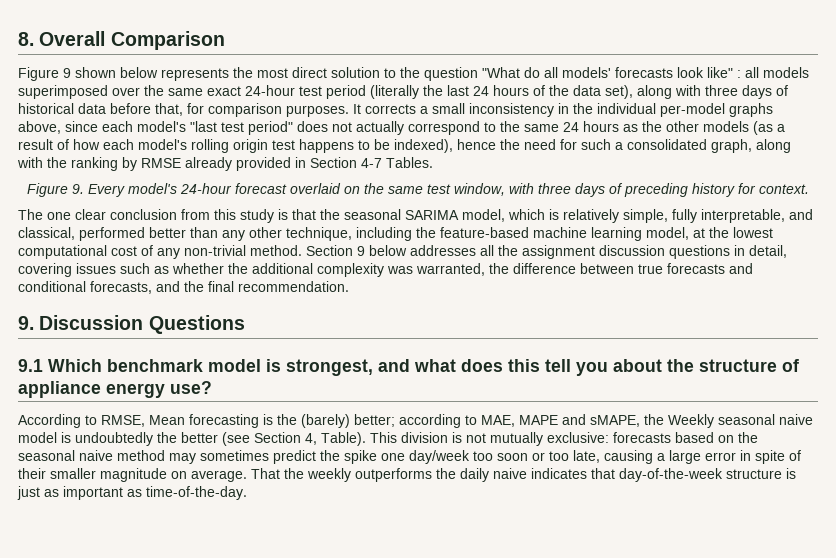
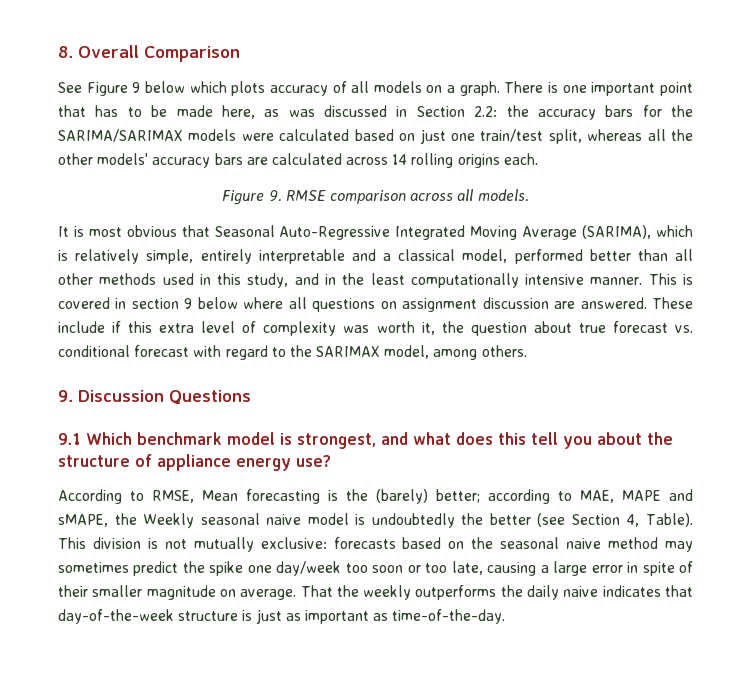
- Figure 9 shown below represents the most direct solution to the question "What do all models' forecasts look like" : all models superimposed over the same exact 24-hour test period (literally the last 24 hours of the data set), along with three days of historical data before that, for comparison purposes. It corrects a small inconsistency in the individual per-model graphs above, since each model's "last test period" does not actually correspond to the same 24 hours as the other models (as a result of how each model's rolling origin test happens to be indexed), hence the need for such a consolidated graph, along with the ranking by RMSE already provided in Section 4-7 Tables.
- Figure 9. Every model's 24-hour forecast overlaid on the same test window, with three days of preceding history for context.
- The one clear conclusion from this study is that the seasonal SARIMA model, which is relatively simple, fully interpretable, and classical, performed better than any other technique, including the feature-based machine learning model, at the lowest computational cost of any non-trivial method. Section 9 below addresses all the assignment discussion questions in detail, covering issues such as whether the additional complexity was warranted, the difference between true forecasts and conditional forecasts, and the final recommendation.
+ See Figure 9 below which plots accuracy of all models on a graph. There is one important point that has to be made here, as was discussed in Section 2.2: the accuracy bars for the SARIMA/SARIMAX models were calculated based on just one train/test split, whereas all the other models' accuracy bars are calculated across 14 rolling origins each.
+ Figure 9. RMSE comparison across all models.
+ It is most obvious that Seasonal Auto-Regressive Integrated Moving Average (SARIMA), which is relatively simple, entirely interpretable and a classical model, performed better than all other methods used in this study, and in the least computationally intensive manner. This is covered in section 9 below where all questions on assignment discussion are answered. These include if this extra level of complexity was worth it, the question about true forecast vs. conditional forecast with regard to the SARIMAX model, among others.

